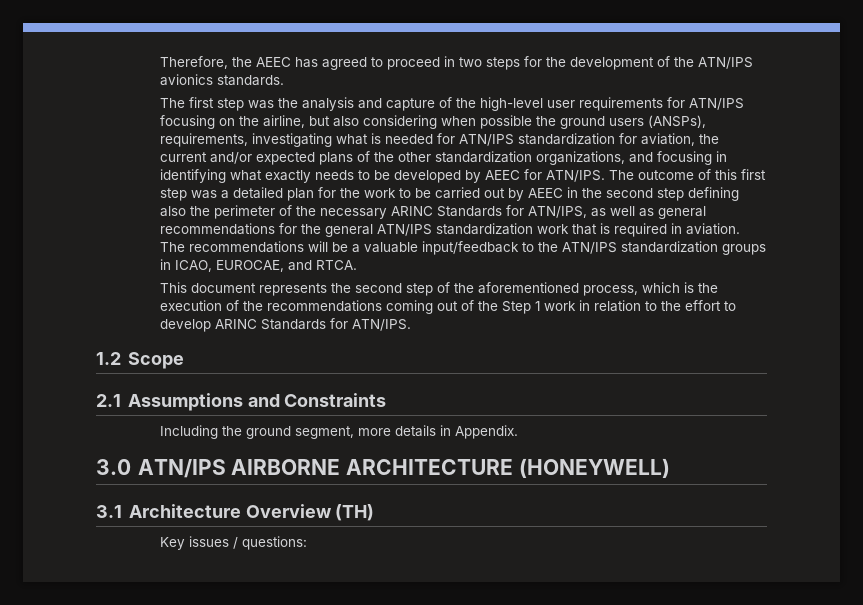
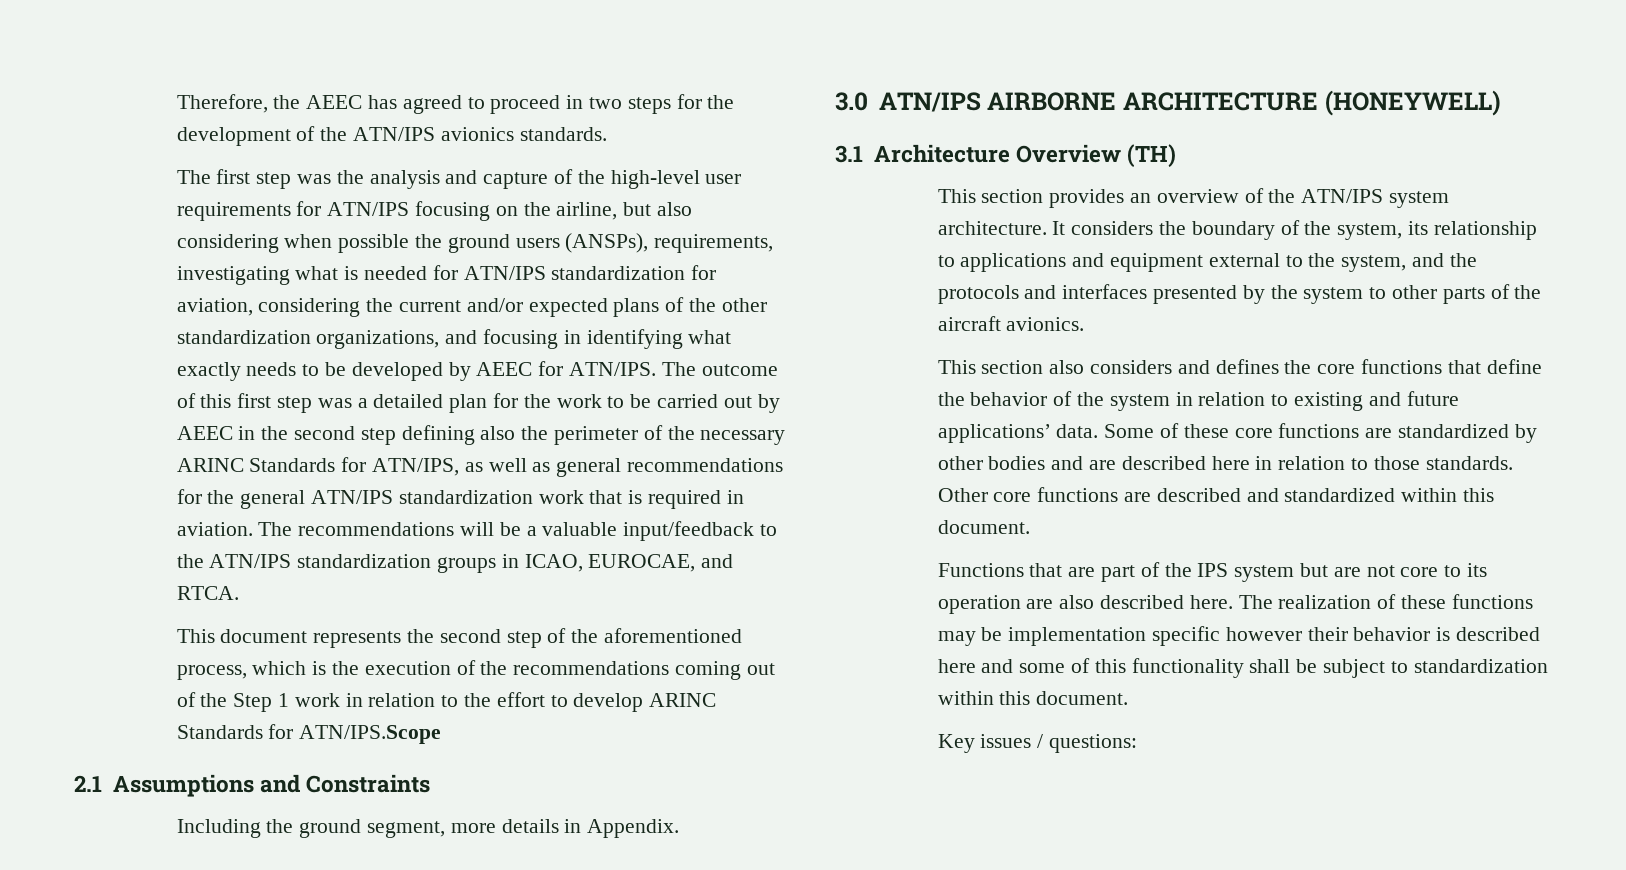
- The first step was the analysis and capture of the high-level user requirements for ATN/IPS focusing on the airline, but also considering when possible the ground users (ANSPs), requirements, investigating what is needed for ATN/IPS standardization for aviation, the current and/or expected plans of the other standardization organizations, and focusing in identifying what exactly needs to be developed by AEEC for ATN/IPS.
+ The first step was the analysis and capture of the high-level user requirements for ATN/IPS focusing on the airline, but also considering when possible the ground users (ANSPs), requirements, investigating what is needed for ATN/IPS standardization for aviation, considering the current and/or expected plans of the other standardization organizations, and focusing in identifying what exactly needs to be developed by AEEC for ATN/IPS.
- This document represents the second step of the aforementioned process, which is the execution of the recommendations coming out of the Step 1 work in relation to the effort to develop ARINC Standards for ATN/IPS.
- 1.2 Scope
+ This document represents the second step of the aforementioned process, which is the execution of the recommendations coming out of the Step 1 work in relation to the effort to develop ARINC Standards for ATN/IPS.Scope
+ This section provides an overview of the ATN/IPS system architecture. It considers the boundary of the system, its relationship to applications and equipment external to the system, and the protocols and interfaces presented by the system to other parts of the aircraft avionics.
+ This section also considers and defines the core functions that define the behavior of the system in relation to existing and future applications’ data. Some of these core functions are standardized by other bodies and are described here in relation to those standards. Other core functions are described and standardized within this document.
+ Functions that are part of the IPS system but are not core to its operation are also described here. The realization of these functions may be implementation specific however their behavior is described here and some of this functionality shall be subject to standardization within this document.

